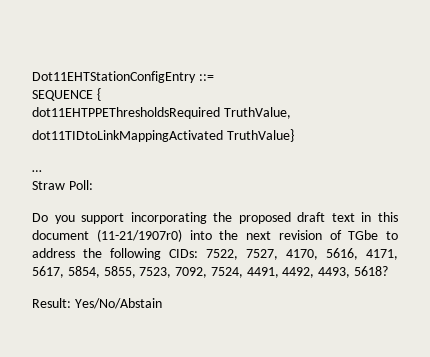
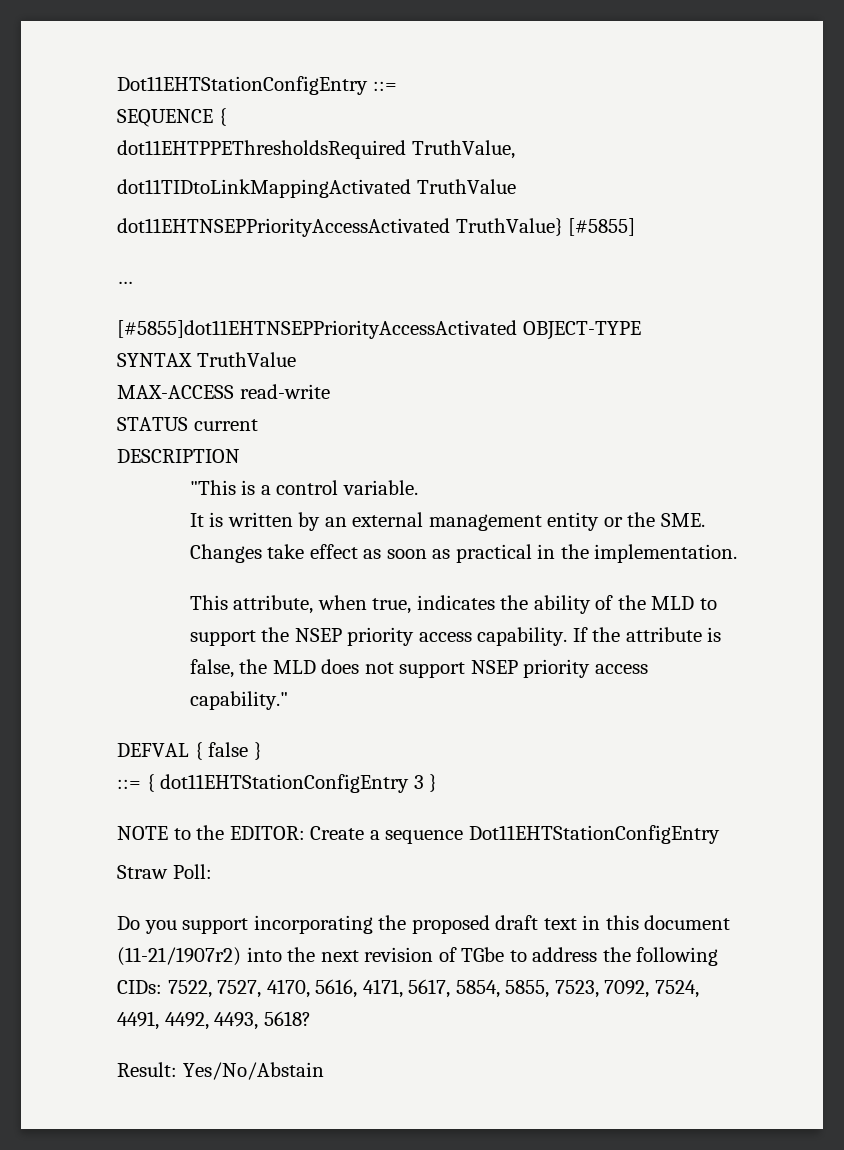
- dot11TIDtoLinkMappingActivated TruthValue}
+ dot11TIDtoLinkMappingActivated TruthValue
+ dot11EHTNSEPPriorityAccessActivated TruthValue} [#5855]
+ [#5855]dot11EHTNSEPPriorityAccessActivated OBJECT-TYPE
+ SYNTAX TruthValue
+ MAX-ACCESS read-write
+ STATUS current
+ DESCRIPTION
+ "This is a control variable.
+ It is written by an external management entity or the SME. Changes take effect as soon as practical in the implementation.
+ This attribute, when true, indicates the ability of the MLD to support the NSEP priority access capability. If the attribute is false, the MLD does not support NSEP priority access capability."
+ DEFVAL { false }
+ ::= { dot11EHTStationConfigEntry 3 }
+ NOTE to the EDITOR: Create a sequence Dot11EHTStationConfigEntry
- Do you support incorporating the proposed draft text in this document (11-21/1907r0) into the next revision of TGbe to address the following CIDs: 7522, 7527, 4170, 5616, 4171, 5617, 5854, 5855, 7523, 7092, 7524, 4491, 4492, 4493, 5618?
+ Do you support incorporating the proposed draft text in this document (11-21/1907r2) into the next revision of TGbe to address the following CIDs: 7522, 7527, 4170, 5616, 4171, 5617, 5854, 5855, 7523, 7092, 7524, 4491, 4492, 4493, 5618?

